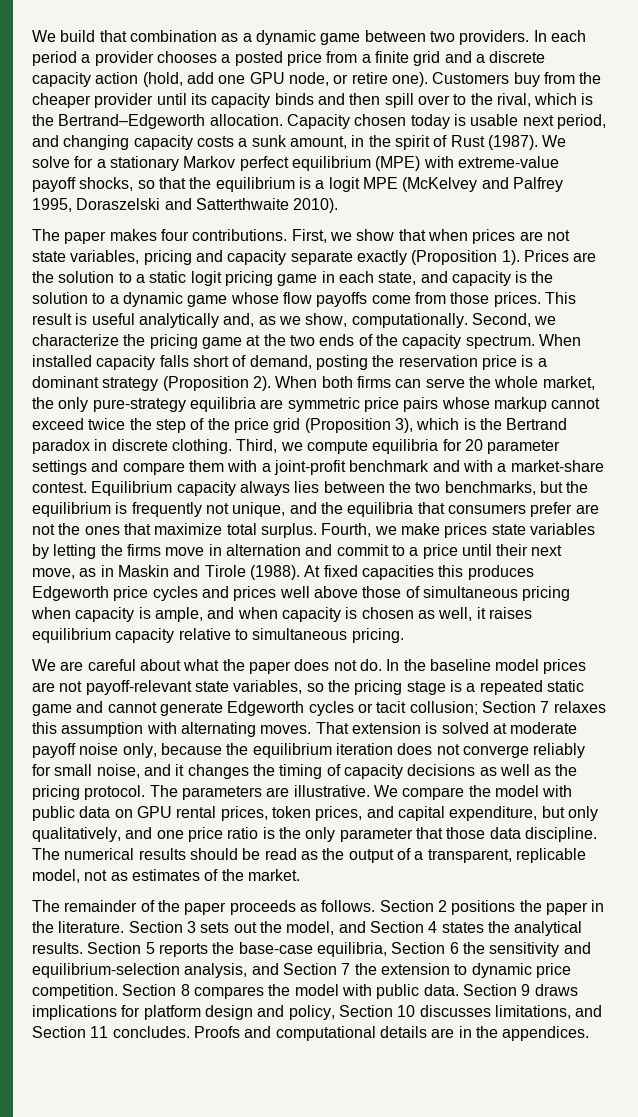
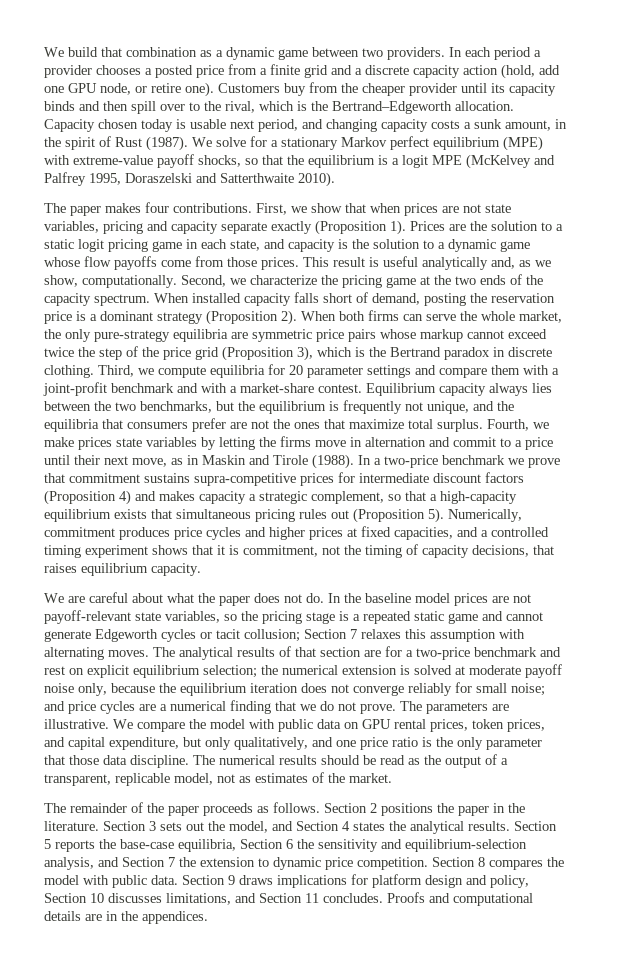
- At fixed capacities this produces Edgeworth price cycles and prices well above those of simultaneous pricing when capacity is ample, and when capacity is chosen as well, it raises equilibrium capacity relative to simultaneous pricing.
+ In a two-price benchmark we prove that commitment sustains supra-competitive prices for intermediate discount factors (Proposition 4) and makes capacity a strategic complement, so that a high-capacity equilibrium exists that simultaneous pricing rules out (Proposition 5). Numerically, commitment produces price cycles and higher prices at fixed capacities, and a controlled timing experiment shows that it is commitment, not the timing of capacity decisions, that raises equilibrium capacity.
- That extension is solved at moderate payoff noise only, because the equilibrium iteration does not converge reliably for small noise, and it changes the timing of capacity decisions as well as the pricing protocol.
+ The analytical results of that section are for a two-price benchmark and rest on explicit equilibrium selection; the numerical extension is solved at moderate payoff noise only, because the equilibrium iteration does not converge reliably for small noise; and price cycles are a numerical finding that we do not prove.

